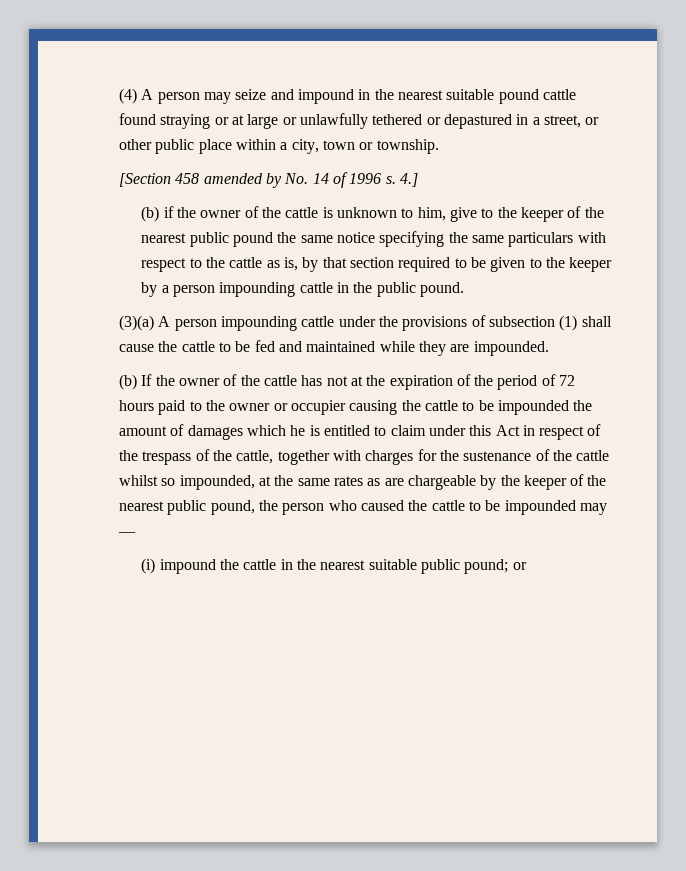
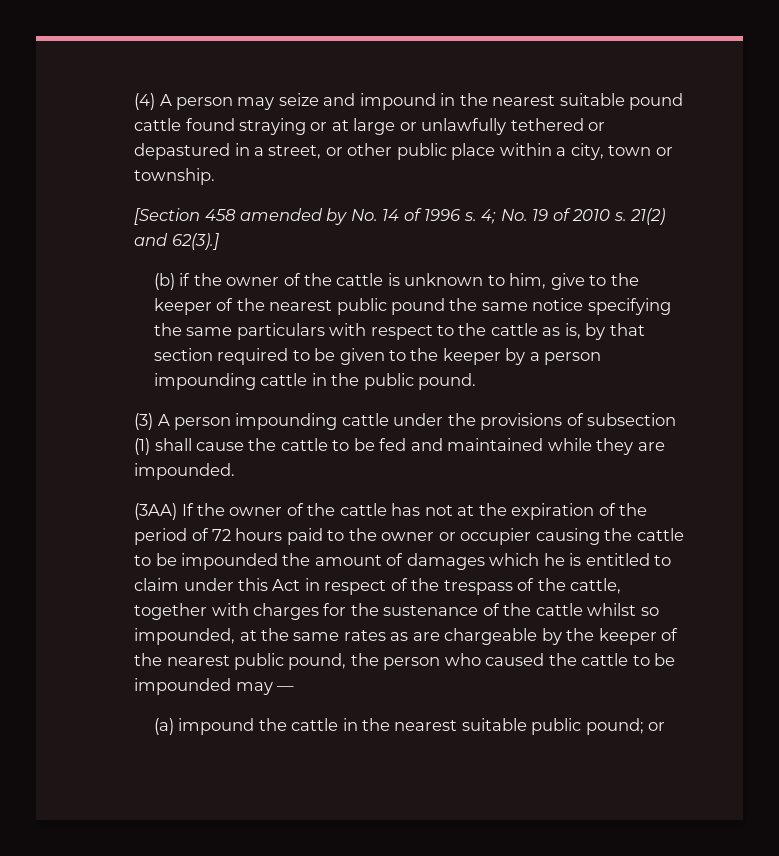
- 4.]
+ 4; No. 19 of 2010 s. 21(2) and 62(3).]
- (3)(a) A person impounding cattle under the provisions of subsection (1) shall cause the cattle to be fed and maintained while they are impounded.
+ (3) A person impounding cattle under the provisions of subsection (1) shall cause the cattle to be fed and maintained while they are impounded.
- (b) If the owner of the cattle has not at the expiration of the period of 72 hours paid to the owner or occupier causing the cattle to be impounded the amount of damages which he is entitled to claim under this Act in respect of the trespass of the cattle, together with charges for the sustenance of the cattle whilst so impounded, at the same rates as are chargeable by the keeper of the nearest public pound, the person who caused the cattle to be impounded may —
+ (3AA) If the owner of the cattle has not at the expiration of the period of 72 hours paid to the owner or occupier causing the cattle to be impounded the amount of damages which he is entitled to claim under this Act in respect of the trespass of the cattle, together with charges for the sustenance of the cattle whilst so impounded, at the same rates as are chargeable by the keeper of the nearest public pound, the person who caused the cattle to be impounded may —
- (i) impound the cattle in the nearest suitable public pound; or
+ (a) impound the cattle in the nearest suitable public pound; or

